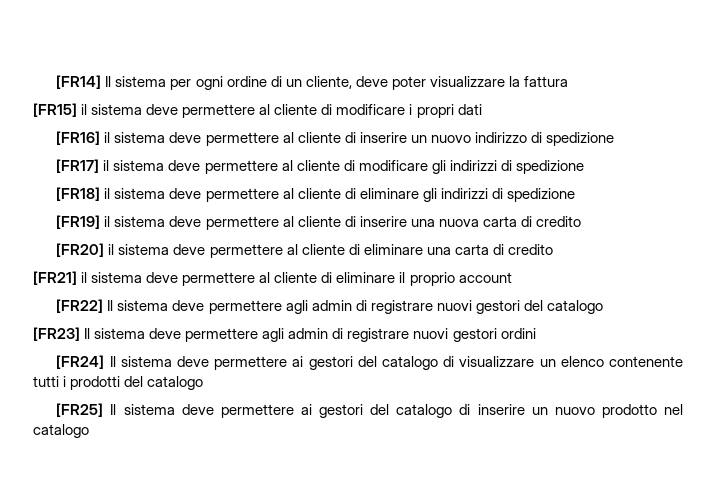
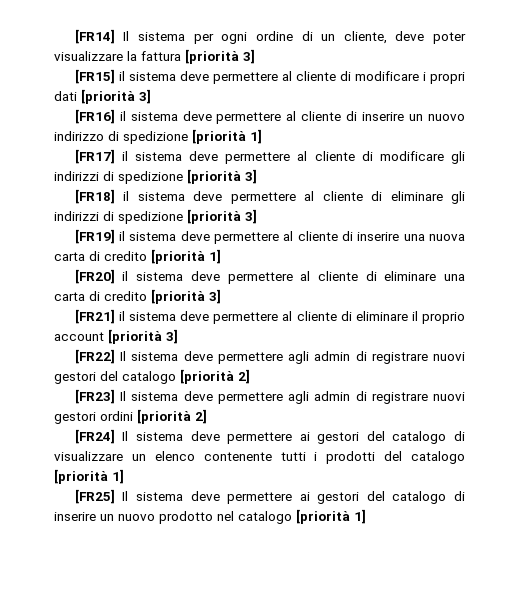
- [FR14] Il sistema per ogni ordine di un cliente, deve poter visualizzare la fattura
+ [FR14] Il sistema per ogni ordine di un cliente, deve poter visualizzare la fattura [priorità 3]
- [FR15] il sistema deve permettere al cliente di modificare i propri dati
+ [FR15] il sistema deve permettere al cliente di modificare i propri dati [priorità 3]
- [FR16] il sistema deve permettere al cliente di inserire un nuovo indirizzo di spedizione
+ [FR16] il sistema deve permettere al cliente di inserire un nuovo indirizzo di spedizione [priorità 1]
- [FR17] il sistema deve permettere al cliente di modificare gli indirizzi di spedizione
+ [FR17] il sistema deve permettere al cliente di modificare gli indirizzi di spedizione [priorità 3]
- [FR18] il sistema deve permettere al cliente di eliminare gli indirizzi di spedizione
+ [FR18] il sistema deve permettere al cliente di eliminare gli indirizzi di spedizione [priorità 3]
- [FR19] il sistema deve permettere al cliente di inserire una nuova carta di credito
+ [FR19] il sistema deve permettere al cliente di inserire una nuova carta di credito [priorità 1]
- [FR20] il sistema deve permettere al cliente di eliminare una carta di credito
+ [FR20] il sistema deve permettere al cliente di eliminare una carta di credito [priorità 3]
- [FR21] il sistema deve permettere al cliente di eliminare il proprio account
+ [FR21] il sistema deve permettere al cliente di eliminare il proprio account [priorità 3]
- [FR22] Il sistema deve permettere agli admin di registrare nuovi gestori del catalogo
+ [FR22] Il sistema deve permettere agli admin di registrare nuovi gestori del catalogo [priorità 2]
- [FR23] Il sistema deve permettere agli admin di registrare nuovi gestori ordini
+ [FR23] Il sistema deve permettere agli admin di registrare nuovi gestori ordini [priorità 2]
- [FR24] Il sistema deve permettere ai gestori del catalogo di visualizzare un elenco contenente tutti i prodotti del catalogo
+ [FR24] Il sistema deve permettere ai gestori del catalogo di visualizzare un elenco contenente tutti i prodotti del catalogo [priorità 1]
- [FR25] Il sistema deve permettere ai gestori del catalogo di inserire un nuovo prodotto nel catalogo
+ [FR25] Il sistema deve permettere ai gestori del catalogo di inserire un nuovo prodotto nel catalogo [priorità 1]

